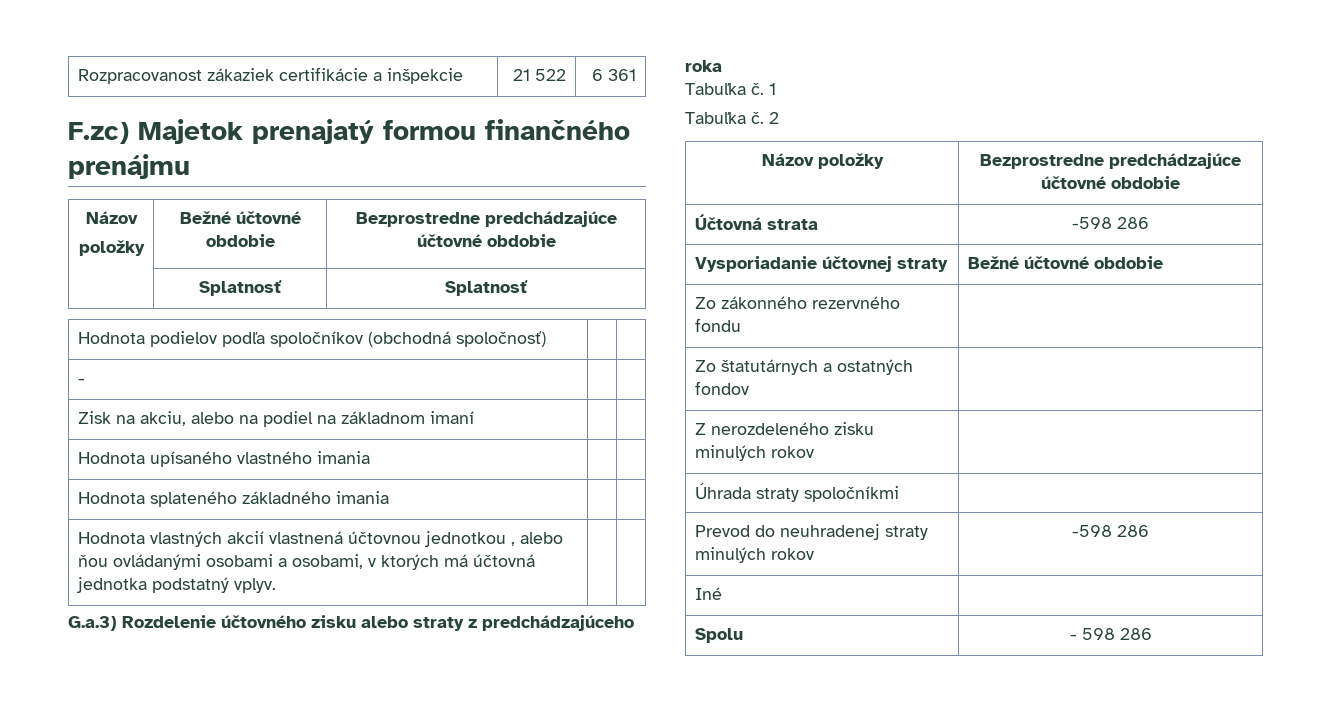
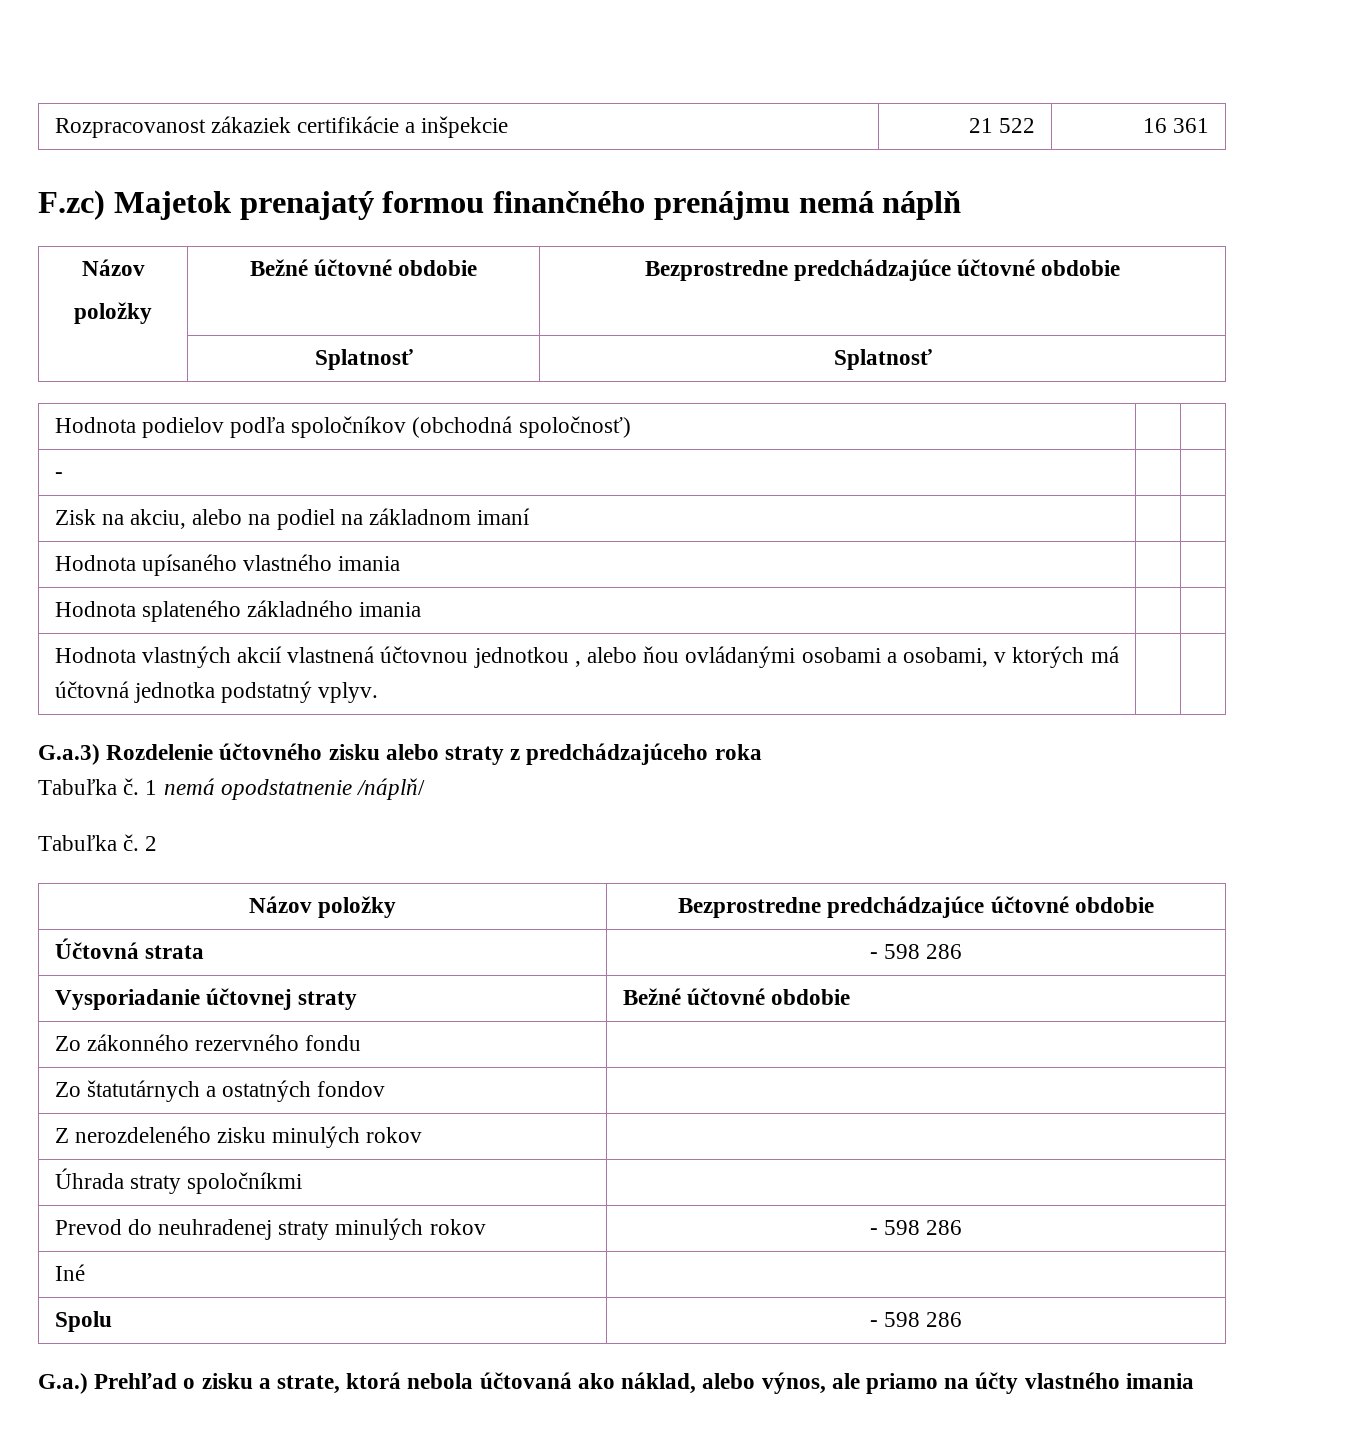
- Rozpracovanost zákaziek certifikácie a inšpekcie | 21 522 | 6 361
+ Rozpracovanost zákaziek certifikácie a inšpekcie | 21 522 | 16 361
- F.zc) Majetok prenajatý formou finančného prenájmu
+ F.zc) Majetok prenajatý formou finančného prenájmu nemá náplň
- Tabuľka č. 1
+ Tabuľka č. 1 nemá opodstatnenie /náplň/
- Účtovná strata | -598 286
+ Účtovná strata | - 598 286
- Prevod do neuhradenej straty minulých rokov | -598 286
+ Prevod do neuhradenej straty minulých rokov | - 598 286
+ G.a.) Prehľad o zisku a strate, ktorá nebola účtovaná ako náklad, alebo výnos, ale priamo na účty vlastného imania

